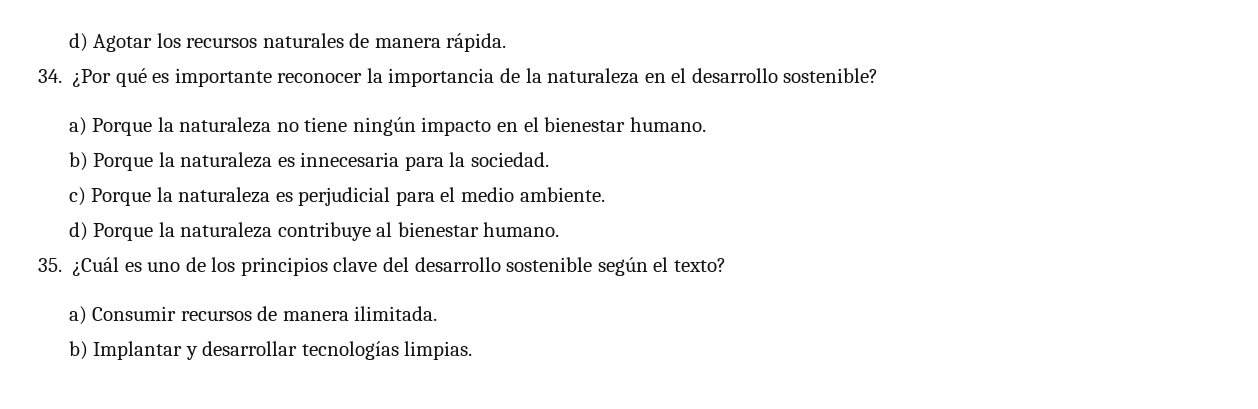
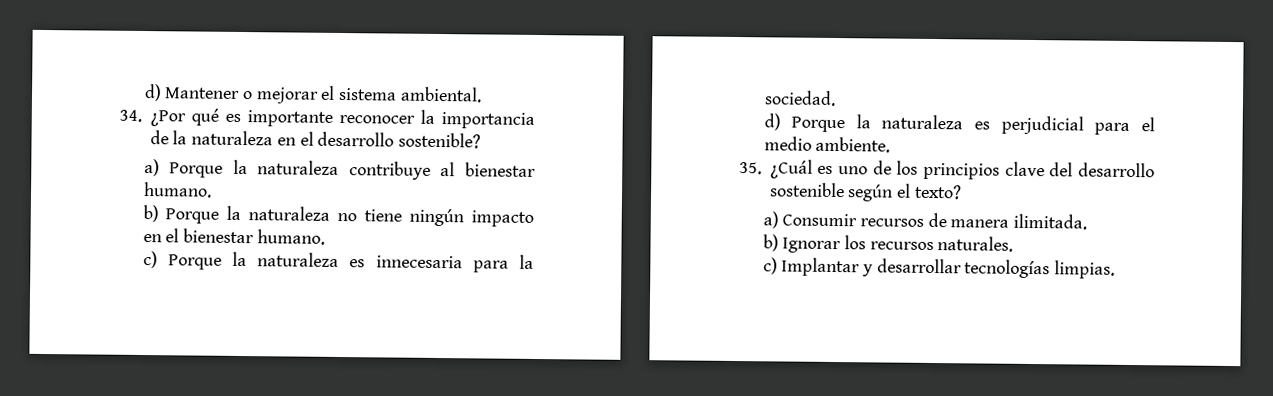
- d) Agotar los recursos naturales de manera rápida.
+ d) Mantener o mejorar el sistema ambiental.
- a) Porque la naturaleza no tiene ningún impacto en el bienestar humano.
+ a) Porque la naturaleza contribuye al bienestar humano.
+ b) Porque la naturaleza no tiene ningún impacto en el bienestar humano.
- b) Porque la naturaleza es innecesaria para la sociedad.
+ c) Porque la naturaleza es innecesaria para la sociedad.
- c) Porque la naturaleza es perjudicial para el medio ambiente.
+ d) Porque la naturaleza es perjudicial para el medio ambiente.
- d) Porque la naturaleza contribuye al bienestar humano.
- b) Implantar y desarrollar tecnologías limpias.
+ b) Ignorar los recursos naturales.
+ c) Implantar y desarrollar tecnologías limpias.

